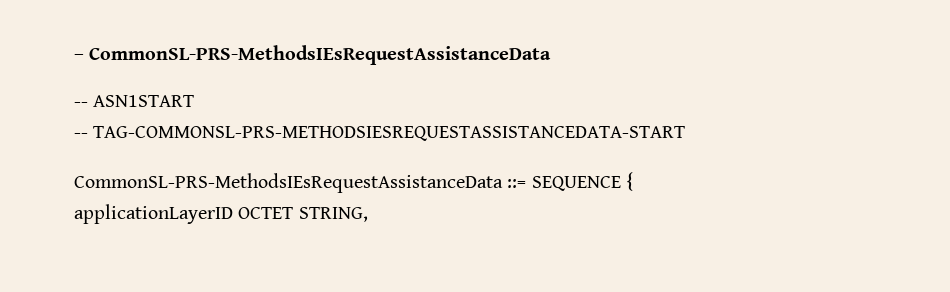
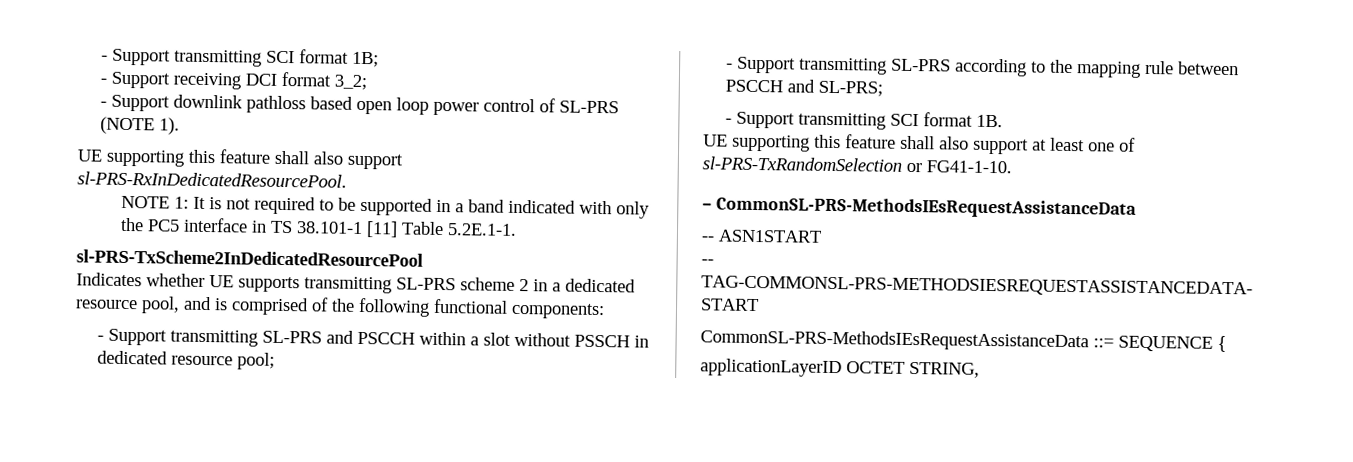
+ - Support transmitting SCI format 1B;
+ - Support receiving DCI format 3_2;
+ - Support downlink pathloss based open loop power control of SL-PRS (NOTE 1).
+ UE supporting this feature shall also support sl-PRS-RxInDedicatedResourcePool.
+ NOTE 1: It is not required to be supported in a band indicated with only the PC5 interface in TS 38.101-1 [11] Table 5.2E.1-1.
+ sl-PRS-TxScheme2InDedicatedResourcePool
+ Indicates whether UE supports transmitting SL-PRS scheme 2 in a dedicated resource pool, and is comprised of the following functional components:
+ - Support transmitting SL-PRS and PSCCH within a slot without PSSCH in dedicated resource pool;
+ - Support transmitting SL-PRS according to the mapping rule between PSCCH and SL-PRS;
+ - Support transmitting SCI format 1B.
+ UE supporting this feature shall also support at least one of sl-PRS-TxRandomSelection or FG41-1-10.

